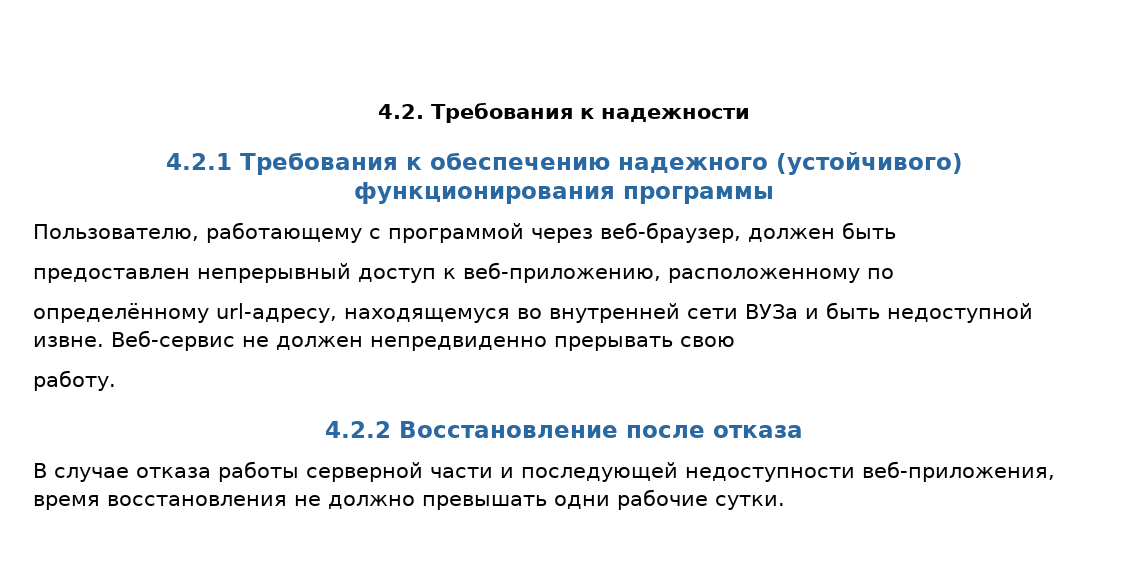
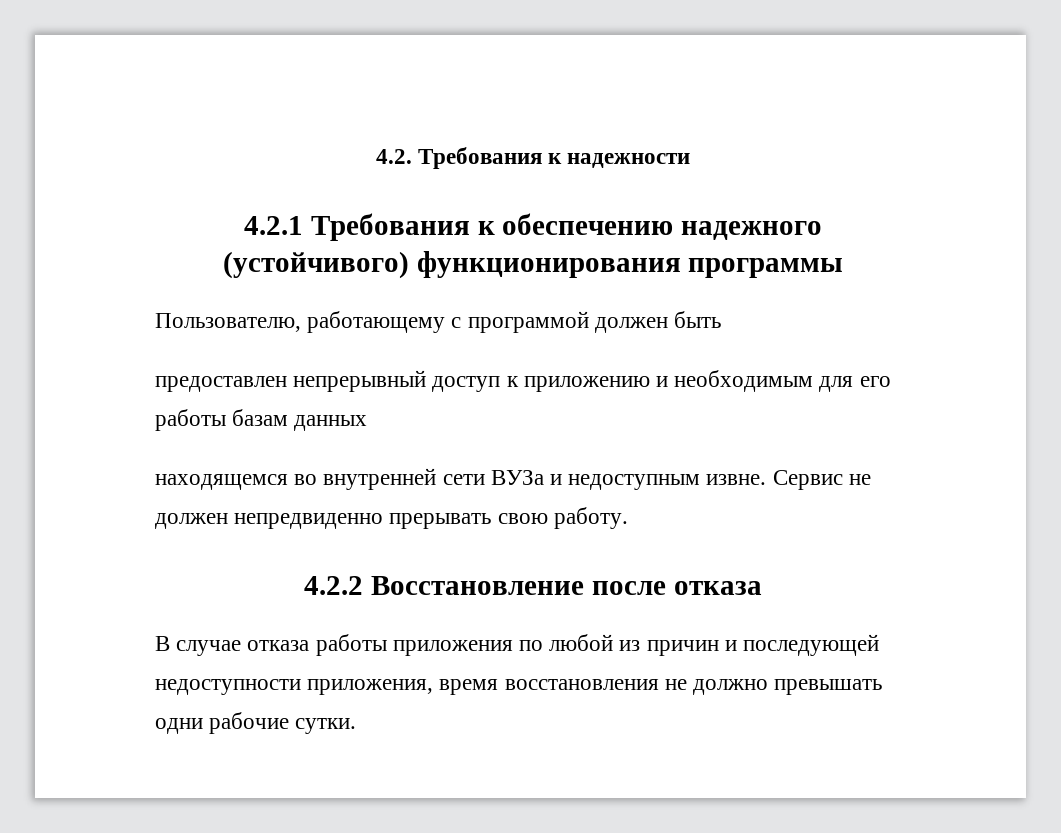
- Пользователю, работающему с программой через веб-браузер, должен быть
+ Пользователю, работающему с программой должен быть
- предоставлен непрерывный доступ к веб-приложению, расположенному по
- определённому url-адресу, находящемуся во внутренней сети ВУЗа и быть недоступной извне. Веб-сервис не должен непредвиденно прерывать свою
- работу.
+ предоставлен непрерывный доступ к приложению и необходимым для его работы базам данных
+ находящемся во внутренней сети ВУЗа и недоступным извне. Сервис не должен непредвиденно прерывать свою работу.
- В случае отказа работы серверной части и последующей недоступности веб-приложения, время восстановления не должно превышать одни рабочие сутки.
+ В случае отказа работы приложения по любой из причин и последующей недоступности приложения, время восстановления не должно превышать одни рабочие сутки.

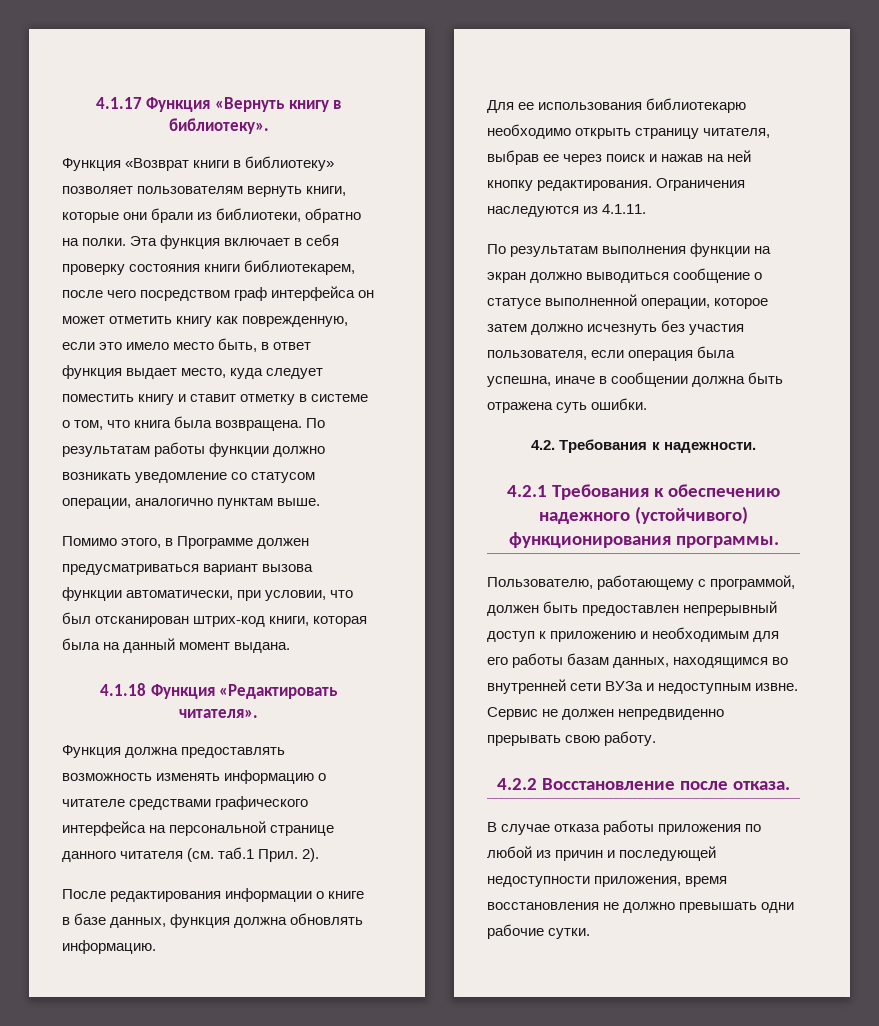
+ 4.1.17 Функция «Вернуть книгу в библиотеку».
+ Функция «Возврат книги в библиотеку» позволяет пользователям вернуть книги, которые они брали из библиотеки, обратно на полки. Эта функция включает в себя проверку состояния книги библиотекарем, после чего посредством граф интерфейса он может отметить книгу как поврежденную, если это имело место быть, в ответ функция выдает место, куда следует поместить книгу и ставит отметку в системе о том, что книга была возвращена. По результатам работы функции должно возникать уведомление со статусом операции, аналогично пунктам выше.
+ Помимо этого, в Программе должен предусматриваться вариант вызова функции автоматически, при условии, что был отсканирован штрих-код книги, которая была на данный момент выдана.
+ 4.1.18 Функция «Редактировать читателя».
+ Функция должна предоставлять возможность изменять информацию о читателе средствами графического интерфейса на персональной странице данного читателя (см. таб.1 Прил. 2).
+ После редактирования информации о книге в базе данных, функция должна обновлять информацию.
+ Для ее использования библиотекарю необходимо открыть страницу читателя, выбрав ее через поиск и нажав на ней кнопку редактирования. Ограничения наследуются из 4.1.11.
+ По результатам выполнения функции на экран должно выводиться сообщение о статусе выполненной операции, которое затем должно исчезнуть без участия пользователя, если операция была успешна, иначе в сообщении должна быть отражена суть ошибки.
- 4.2. Требования к надежности
+ 4.2. Требования к надежности.
- 4.2.1 Требования к обеспечению надежного (устойчивого) функционирования программы
+ 4.2.1 Требования к обеспечению надежного (устойчивого) функционирования программы.
- Пользователю, работающему с программой должен быть
- предоставлен непрерывный доступ к приложению и необходимым для его работы базам данных
- находящемся во внутренней сети ВУЗа и недоступным извне.
+ Пользователю, работающему с программой, должен быть предоставлен непрерывный доступ к приложению и необходимым для его работы базам данных, находящимся во внутренней сети ВУЗа и недоступным извне.
- 4.2.2 Восстановление после отказа
+ 4.2.2 Восстановление после отказа.

